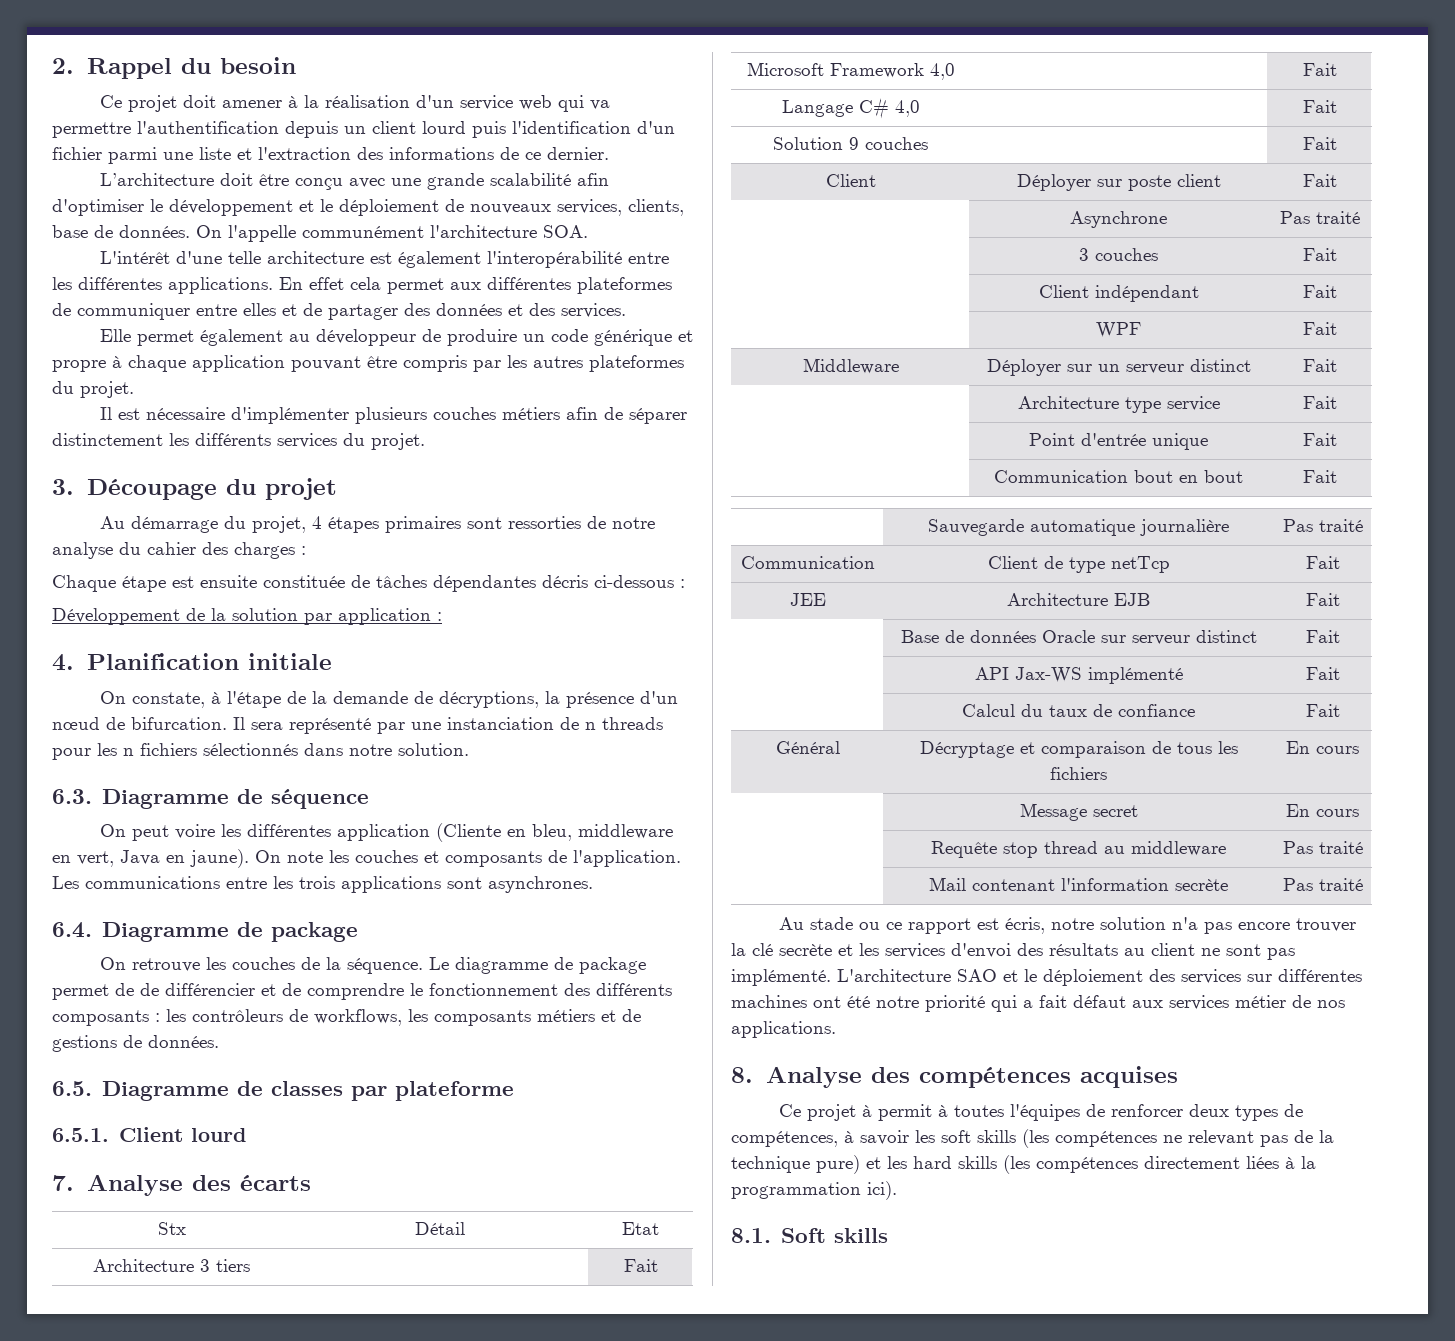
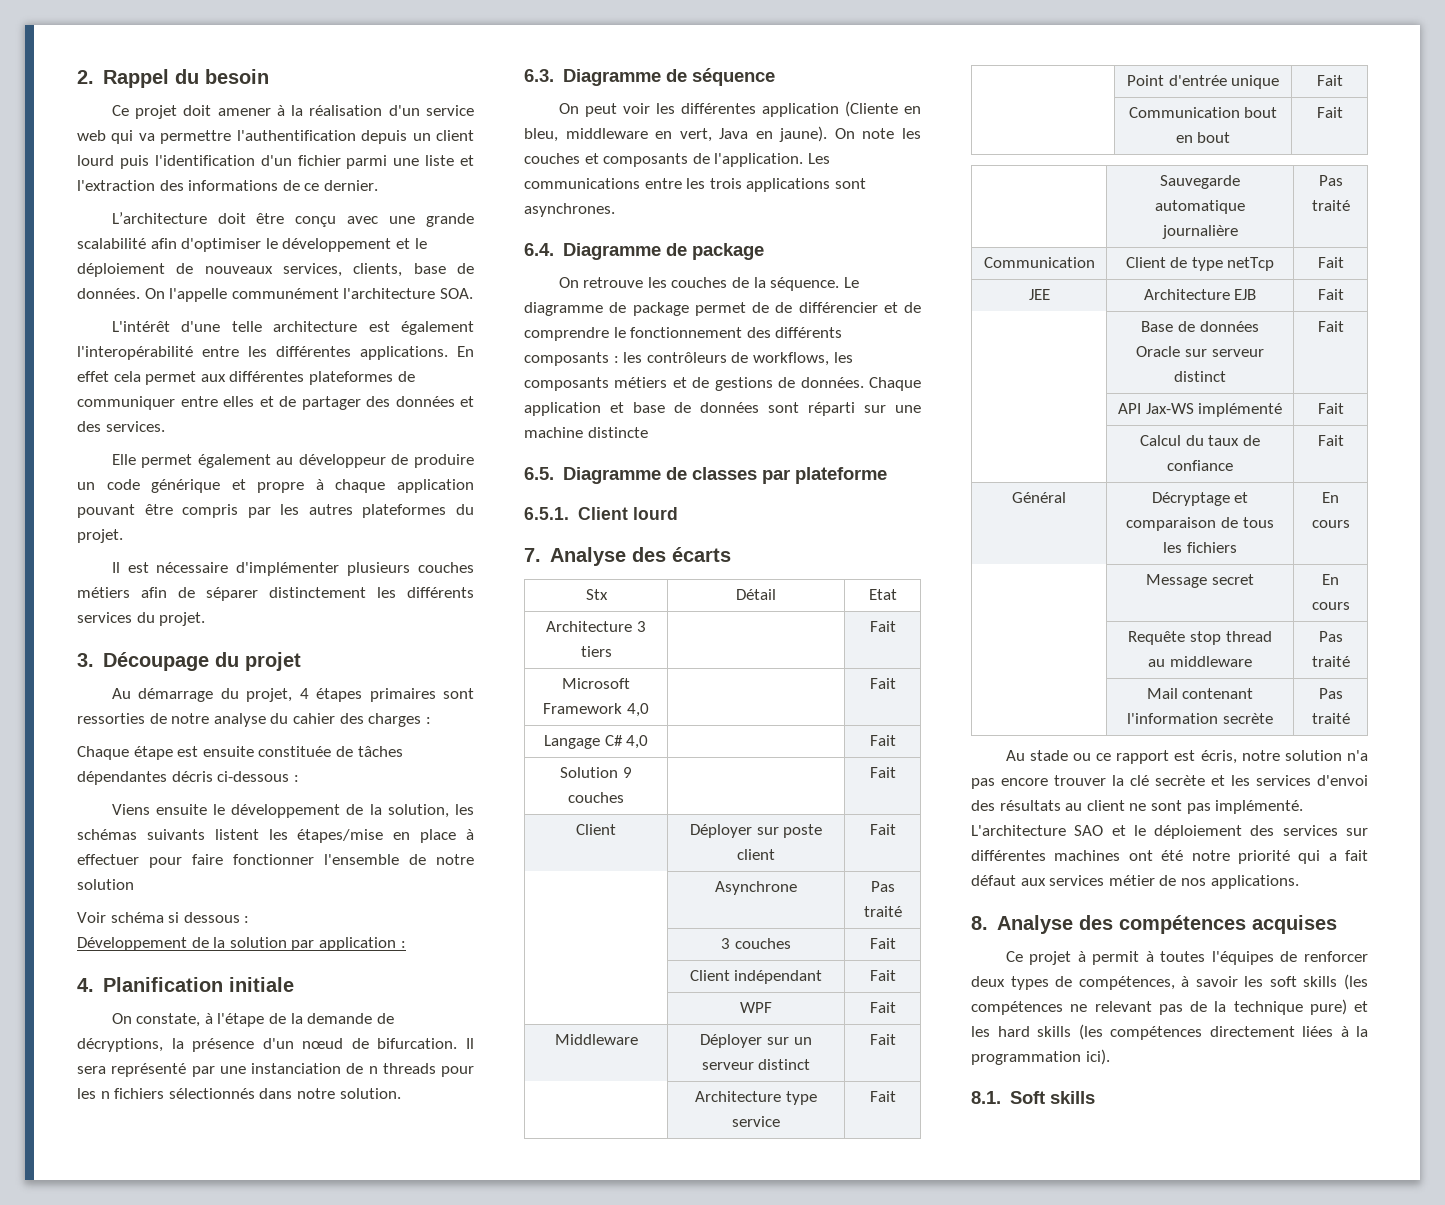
+ Viens ensuite le développement de la solution, les schémas suivants listent les étapes/mise en place à effectuer pour faire fonctionner l'ensemble de notre solution
+ Voir schéma si dessous :
- On peut voire les différentes application (Cliente en bleu, middleware en vert, Java en jaune).
+ On peut voir les différentes application (Cliente en bleu, middleware en vert, Java en jaune).
+ Chaque application et base de données sont réparti sur une machine distincte

